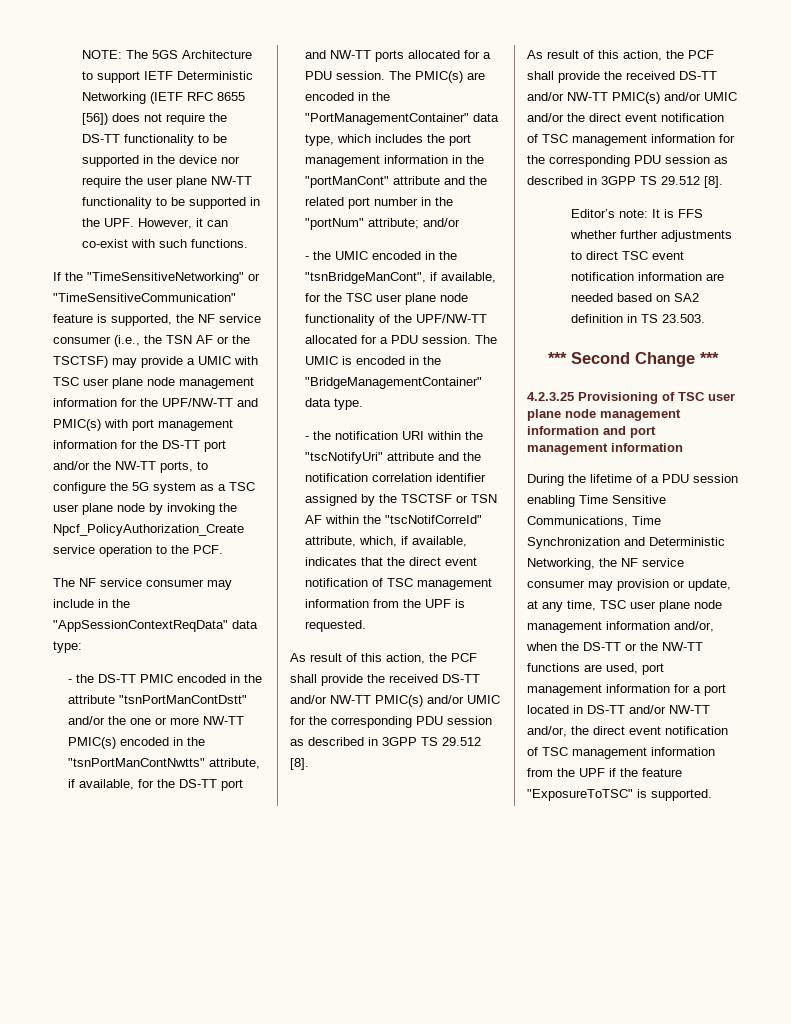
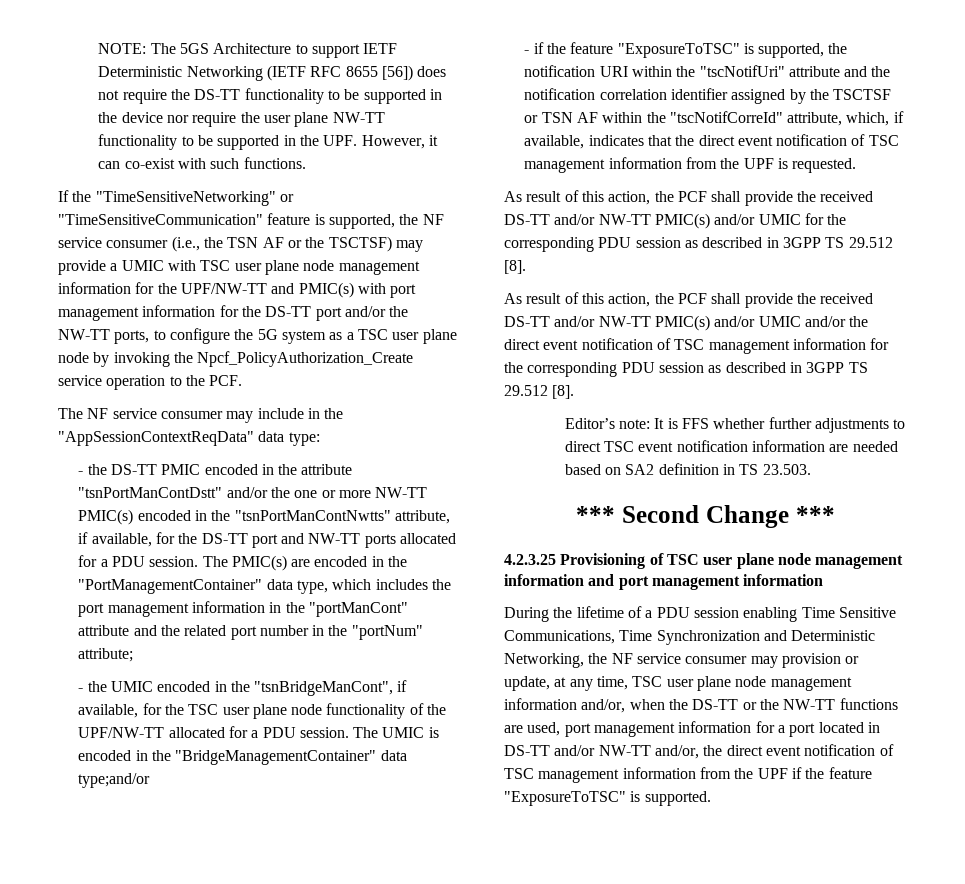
- The PMIC(s) are encoded in the "PortManagementContainer" data type, which includes the port management information in the "portManCont" attribute and the related port number in the "portNum" attribute; and/or
+ The PMIC(s) are encoded in the "PortManagementContainer" data type, which includes the port management information in the "portManCont" attribute and the related port number in the "portNum" attribute;
- The UMIC is encoded in the "BridgeManagementContainer" data type.
- - the notification URI within the "tscNotifyUri" attribute and the notification correlation identifier assigned by the TSCTSF or TSN AF within the "tscNotifCorreId" attribute, which, if available, indicates that the direct event notification of TSC management information from the UPF is requested.
+ The UMIC is encoded in the "BridgeManagementContainer" data type;and/or
+ - if the feature "ExposureToTSC" is supported, the notification URI within the "tscNotifUri" attribute and the notification correlation identifier assigned by the TSCTSF or TSN AF within the "tscNotifCorreId" attribute, which, if available, indicates that the direct event notification of TSC management information from the UPF is requested.

